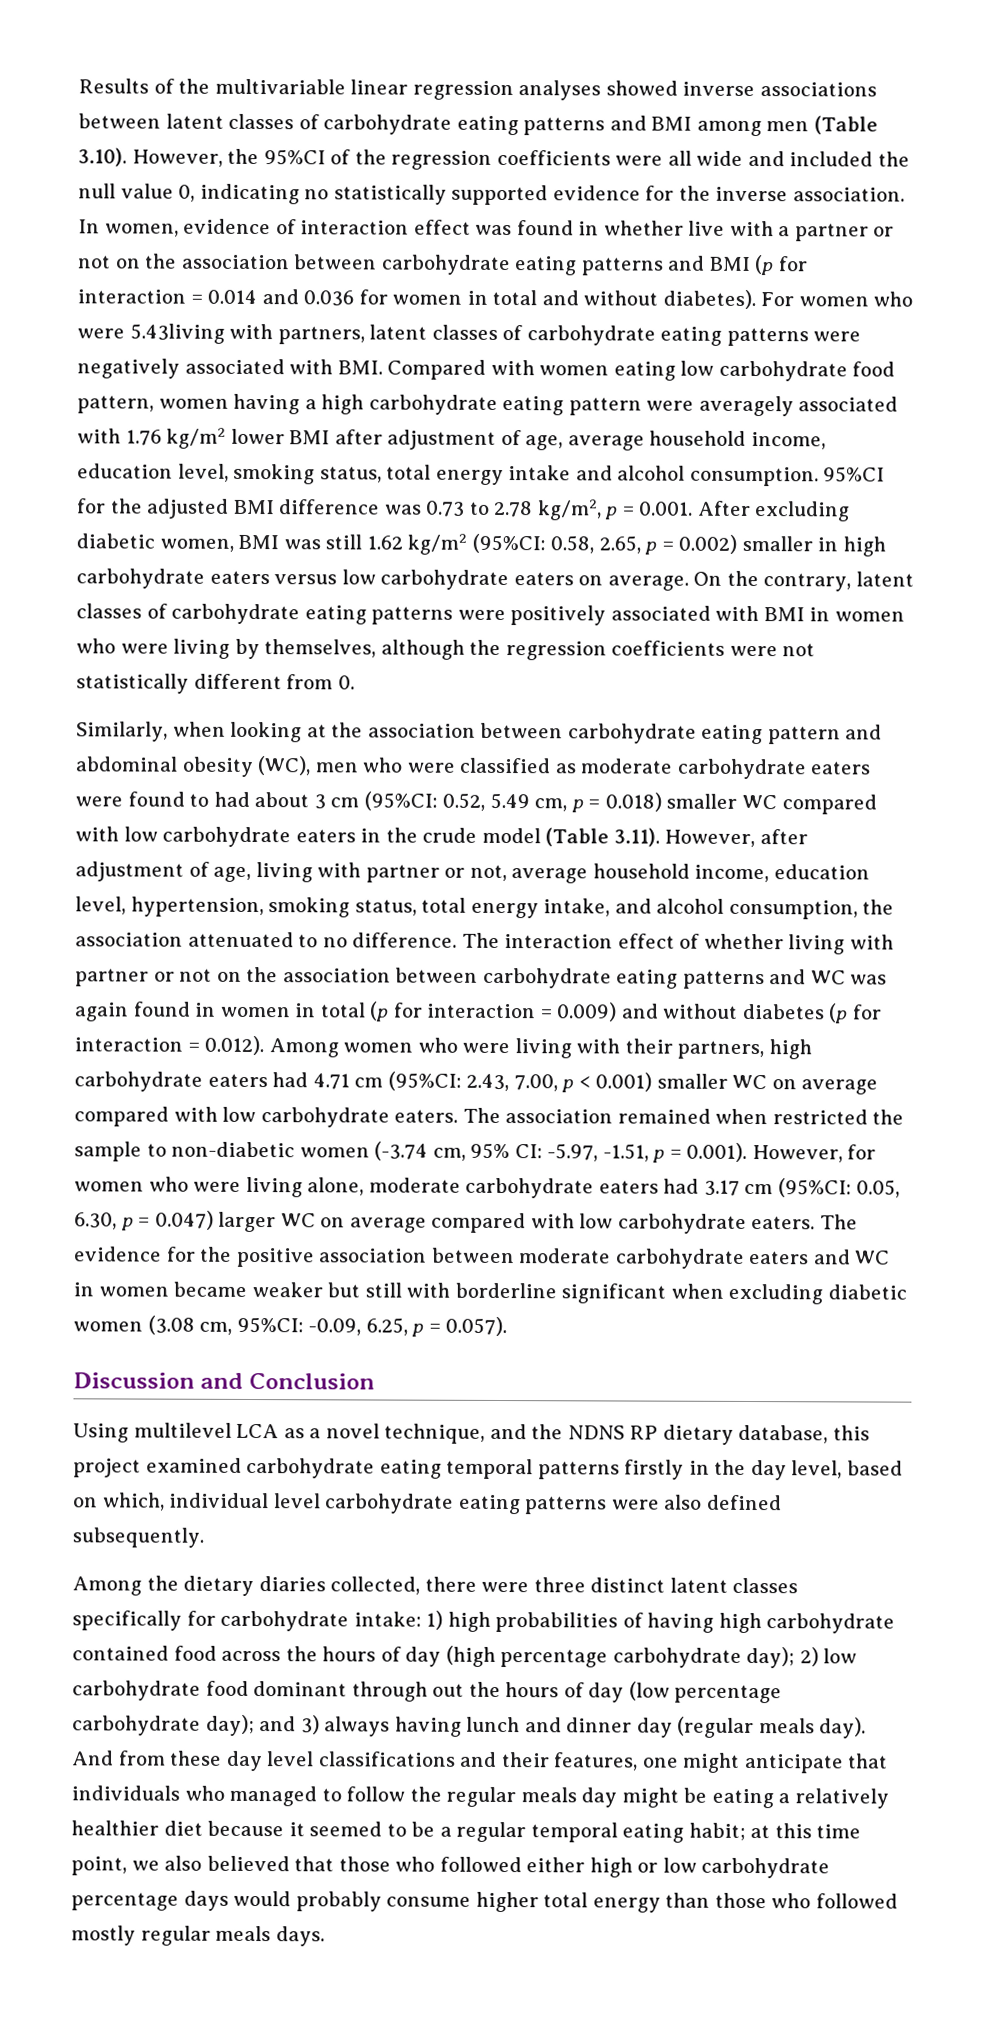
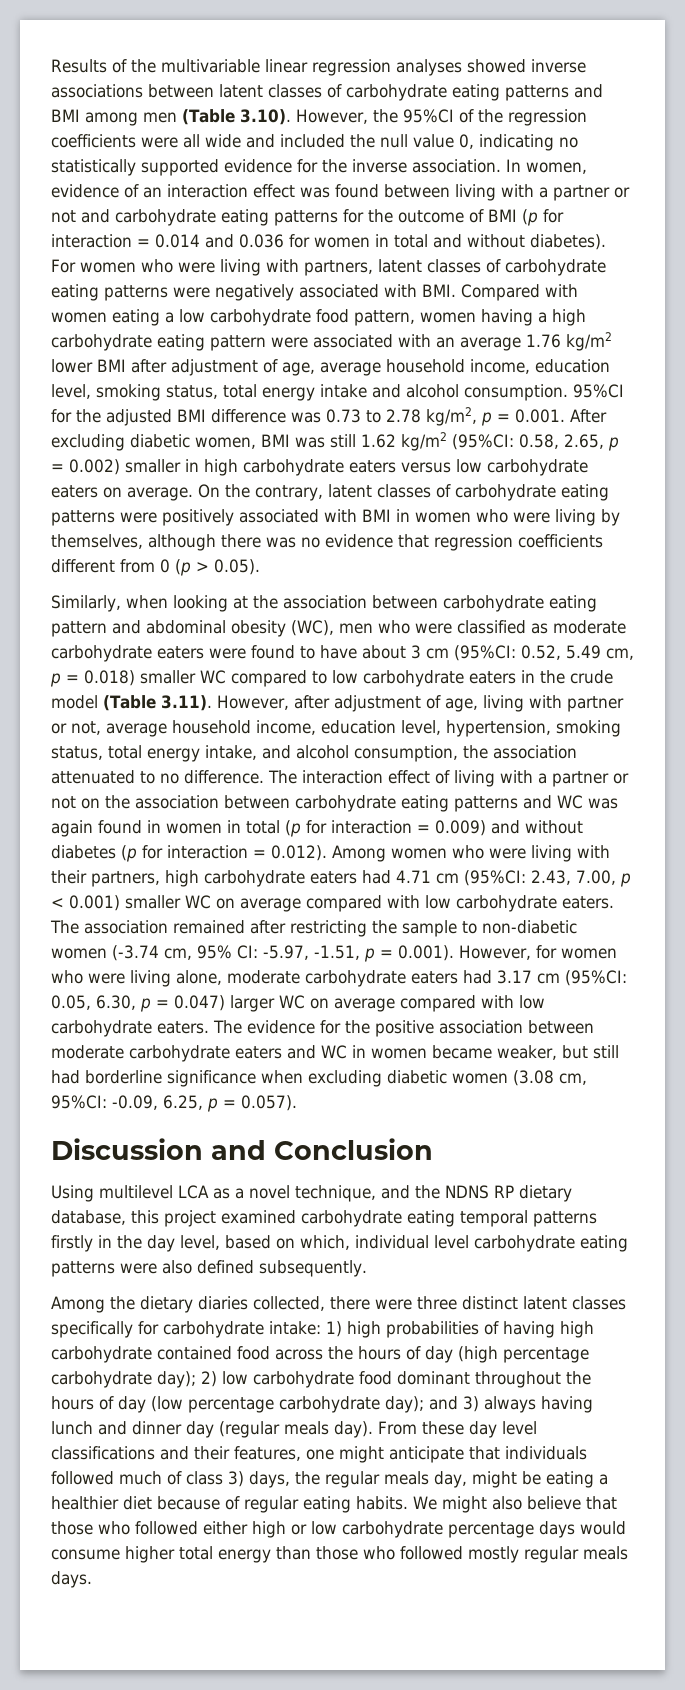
- In women, evidence of interaction effect was found in whether live with a partner or not on the association between carbohydrate eating patterns and BMI (p for interaction = 0.014 and 0.036 for women in total and without diabetes).
+ In women, evidence of an interaction effect was found between living with a partner or not and carbohydrate eating patterns for the outcome of BMI (p for interaction = 0.014 and 0.036 for women in total and without diabetes).
- For women who were 5.43living with partners, latent classes of carbohydrate eating patterns were negatively associated with BMI. Compared with women eating low carbohydrate food pattern, women having a high carbohydrate eating pattern were averagely associated with 1.76 kg/m2 lower BMI after adjustment of age, average household income, education level, smoking status, total energy intake and alcohol consumption.
+ For women who were living with partners, latent classes of carbohydrate eating patterns were negatively associated with BMI. Compared with women eating a low carbohydrate food pattern, women having a high carbohydrate eating pattern were associated with an average 1.76 kg/m2 lower BMI after adjustment of age, average household income, education level, smoking status, total energy intake and alcohol consumption.
- On the contrary, latent classes of carbohydrate eating patterns were positively associated with BMI in women who were living by themselves, although the regression coefficients were not statistically different from 0.
+ On the contrary, latent classes of carbohydrate eating patterns were positively associated with BMI in women who were living by themselves, although there was no evidence that regression coefficients different from 0 (p > 0.05).
- Similarly, when looking at the association between carbohydrate eating pattern and abdominal obesity (WC), men who were classified as moderate carbohydrate eaters were found to had about 3 cm (95%CI:
+ Similarly, when looking at the association between carbohydrate eating pattern and abdominal obesity (WC), men who were classified as moderate carbohydrate eaters were found to have about 3 cm (95%CI:
- 0.52, 5.49 cm, p = 0.018) smaller WC compared with low carbohydrate eaters in the crude model (Table 3.11). However, after adjustment of age, living with partner or not, average household income, education level, hypertension, smoking status, total energy intake, and alcohol consumption, the association attenuated to no difference.
+ 0.52, 5.49 cm, p = 0.018) smaller WC compared to low carbohydrate eaters in the crude model (Table 3.11). However, after adjustment of age, living with partner or not, average household income, education level, hypertension, smoking status, total energy intake, and alcohol consumption, the association attenuated to no difference.
- The interaction effect of whether living with partner or not on the association between carbohydrate eating patterns and WC was again found in women in total (p for interaction = 0.009) and without diabetes (p for interaction = 0.012). Among women who were living with their partners, high carbohydrate eaters had 4.71 cm (95%CI:
+ The interaction effect of living with a partner or not on the association between carbohydrate eating patterns and WC was again found in women in total (p for interaction = 0.009) and without diabetes (p for interaction = 0.012). Among women who were living with their partners, high carbohydrate eaters had 4.71 cm (95%CI:
- The association remained when restricted the sample to non-diabetic women (-3.74 cm, 95% CI: -5.97, -1.51, p = 0.001). However, for women who were living alone, moderate carbohydrate eaters had 3.17 cm (95%CI: 0.05, 6.30, p = 0.047) larger WC on average compared with low carbohydrate eaters.
+ The association remained after restricting the sample to non-diabetic women (-3.74 cm, 95% CI: -5.97, -1.51, p = 0.001). However, for women who were living alone, moderate carbohydrate eaters had 3.17 cm (95%CI: 0.05, 6.30, p = 0.047) larger WC on average compared with low carbohydrate eaters.
- The evidence for the positive association between moderate carbohydrate eaters and WC in women became weaker but still with borderline significant when excluding diabetic women (3.08 cm, 95%CI: -0.09, 6.25, p = 0.057).
+ The evidence for the positive association between moderate carbohydrate eaters and WC in women became weaker, but still had borderline significance when excluding diabetic women (3.08 cm, 95%CI: -0.09, 6.25, p = 0.057).
- Among the dietary diaries collected, there were three distinct latent classes specifically for carbohydrate intake: 1) high probabilities of having high carbohydrate contained food across the hours of day (high percentage carbohydrate day); 2) low carbohydrate food dominant through out the hours of day (low percentage carbohydrate day); and 3) always having lunch and dinner day (regular meals day).
+ Among the dietary diaries collected, there were three distinct latent classes specifically for carbohydrate intake: 1) high probabilities of having high carbohydrate contained food across the hours of day (high percentage carbohydrate day); 2) low carbohydrate food dominant throughout the hours of day (low percentage carbohydrate day); and 3) always having lunch and dinner day (regular meals day).
- And from these day level classifications and their features, one might anticipate that individuals who managed to follow the regular meals day might be eating a relatively healthier diet because it seemed to be a regular temporal eating habit; at this time point, we also believed that those who followed either high or low carbohydrate percentage days would probably consume higher total energy than those who followed mostly regular meals days.
+ From these day level classifications and their features, one might anticipate that individuals followed much of class 3) days, the regular meals day, might be eating a healthier diet because of regular eating habits. We might also believe that those who followed either high or low carbohydrate percentage days would consume higher total energy than those who followed mostly regular meals days.

